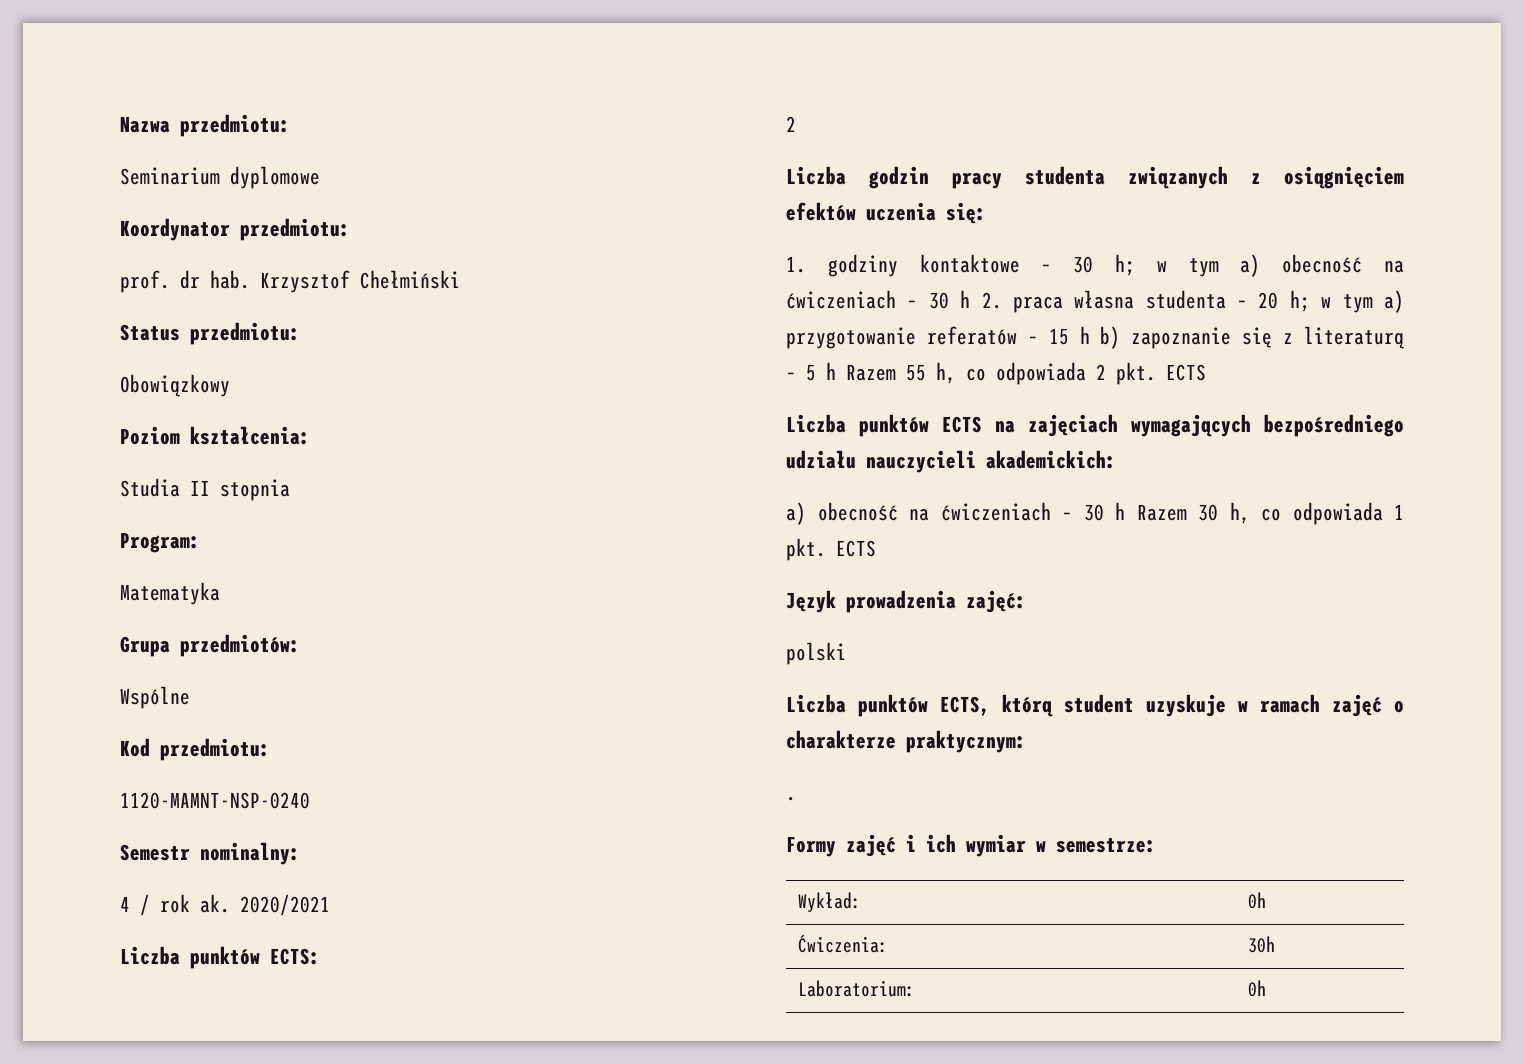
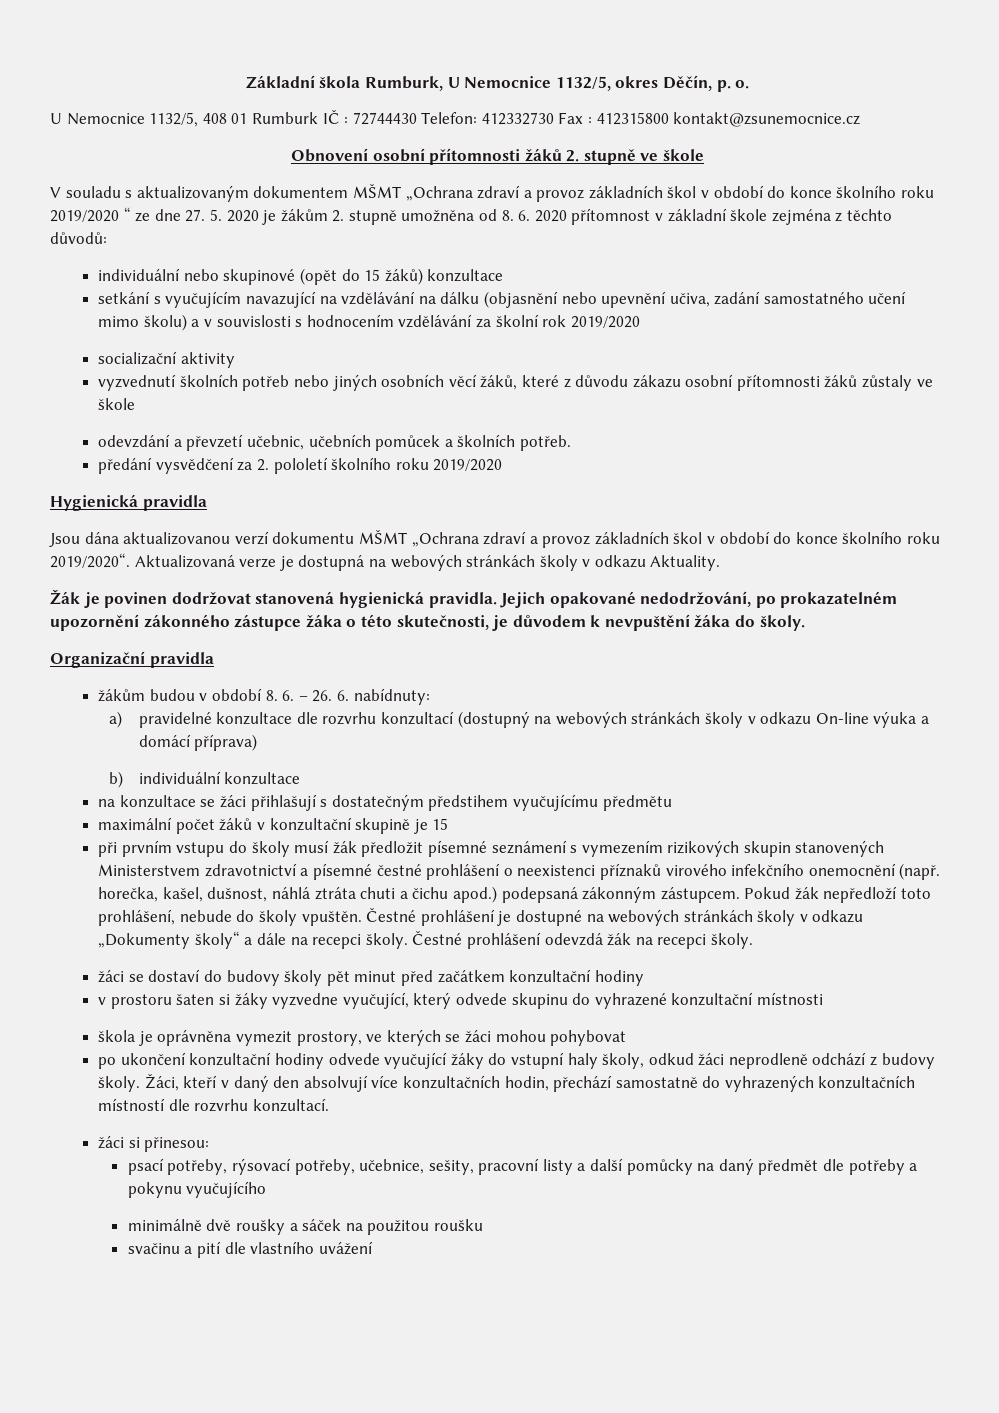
- Nazwa przedmiotu:
- Seminarium dyplomowe
- Koordynator przedmiotu:
- prof. dr hab. Krzysztof Chełmiński
- Status przedmiotu:
- Obowiązkowy
- Poziom kształcenia:
- Studia II stopnia
- Program:
- Matematyka
- Grupa przedmiotów:
- Wspólne
- Kod przedmiotu:
- 1120-MAMNT-NSP-0240
- Semestr nominalny:
- 4 / rok ak. 2020/2021
- Liczba punktów ECTS:
- 2
- Liczba godzin pracy studenta związanych z osiągnięciem efektów uczenia się:
- 1. godziny kontaktowe – 30 h; w tym a) obecność na ćwiczeniach – 30 h 2. praca własna studenta – 20 h; w tym a) przygotowanie referatów – 15 h b) zapoznanie się z literaturą – 5 h Razem 55 h, co odpowiada 2 pkt. ECTS
- Liczba punktów ECTS na zajęciach wymagających bezpośredniego udziału nauczycieli akademickich:
- a) obecność na ćwiczeniach – 30 h Razem 30 h, co odpowiada 1 pkt. ECTS
- Język prowadzenia zajęć:
- polski
- Liczba punktów ECTS, którą student uzyskuje w ramach zajęć o charakterze praktycznym:
- .
- Formy zajęć i ich wymiar w semestrze:
- Wykład: | 0h
- Ćwiczenia: | 30h
- Laboratorium: | 0h
+ Základní škola Rumburk, U Nemocnice 1132/5, okres Děčín, p. o.
+ U Nemocnice 1132/5, 408 01 Rumburk IČ : 72744430 Telefon: 412332730 Fax : 412315800 kontakt@zsunemocnice.cz
+ Obnovení osobní přítomnosti žáků 2. stupně ve škole
+ V souladu s aktualizovaným dokumentem MŠMT „Ochrana zdraví a provoz základních škol v období do konce školního roku 2019/2020 “ ze dne 27. 5. 2020 je žákům 2. stupně umožněna od 8. 6. 2020 přítomnost v základní škole zejména z těchto důvodů:
+ individuální nebo skupinové (opět do 15 žáků) konzultace
+ setkání s vyučujícím navazující na vzdělávání na dálku (objasnění nebo upevnění učiva, zadání samostatného učení mimo školu) a v souvislosti s hodnocením vzdělávání za školní rok 2019/2020
+ socializační aktivity
+ vyzvednutí školních potřeb nebo jiných osobních věcí žáků, které z důvodu zákazu osobní přítomnosti žáků zůstaly ve škole
+ odevzdání a převzetí učebnic, učebních pomůcek a školních potřeb.
+ předání vysvědčení za 2. pololetí školního roku 2019/2020
+ Hygienická pravidla
+ Jsou dána aktualizovanou verzí dokumentu MŠMT „Ochrana zdraví a provoz základních škol v období do konce školního roku 2019/2020“. Aktualizovaná verze je dostupná na webových stránkách školy v odkazu Aktuality.
+ Žák je povinen dodržovat stanovená hygienická pravidla. Jejich opakované nedodržování, po prokazatelném upozornění zákonného zástupce žáka o této skutečnosti, je důvodem k nevpuštění žáka do školy.
+ Organizační pravidla
+ žákům budou v období 8. 6. – 26. 6. nabídnuty:
+ a) pravidelné konzultace dle rozvrhu konzultací (dostupný na webových stránkách školy v odkazu On-line výuka a domácí příprava)
+ b) individuální konzultace
+ na konzultace se žáci přihlašují s dostatečným předstihem vyučujícímu předmětu
+ maximální počet žáků v konzultační skupině je 15
+ při prvním vstupu do školy musí žák předložit písemné seznámení s vymezením rizikových skupin stanovených Ministerstvem zdravotnictví a písemné čestné prohlášení o neexistenci příznaků virového infekčního onemocnění (např. horečka, kašel, dušnost, náhlá ztráta chuti a čichu apod.) podepsaná zákonným zástupcem. Pokud žák nepředloží toto prohlášení, nebude do školy vpuštěn. Čestné prohlášení je dostupné na webových stránkách školy v odkazu „Dokumenty školy“ a dále na recepci školy. Čestné prohlášení odevzdá žák na recepci školy.
+ žáci se dostaví do budovy školy pět minut před začátkem konzultační hodiny
+ v prostoru šaten si žáky vyzvedne vyučující, který odvede skupinu do vyhrazené konzultační místnosti
+ škola je oprávněna vymezit prostory, ve kterých se žáci mohou pohybovat
+ po ukončení konzultační hodiny odvede vyučující žáky do vstupní haly školy, odkud žáci neprodleně odchází z budovy školy. Žáci, kteří v daný den absolvují více konzultačních hodin, přechází samostatně do vyhrazených konzultačních místností dle rozvrhu konzultací.
+ žáci si přinesou:
+ psací potřeby, rýsovací potřeby, učebnice, sešity, pracovní listy a další pomůcky na daný předmět dle potřeby a pokynu vyučujícího
+ minimálně dvě roušky a sáček na použitou roušku
+ svačinu a pití dle vlastního uvážení

